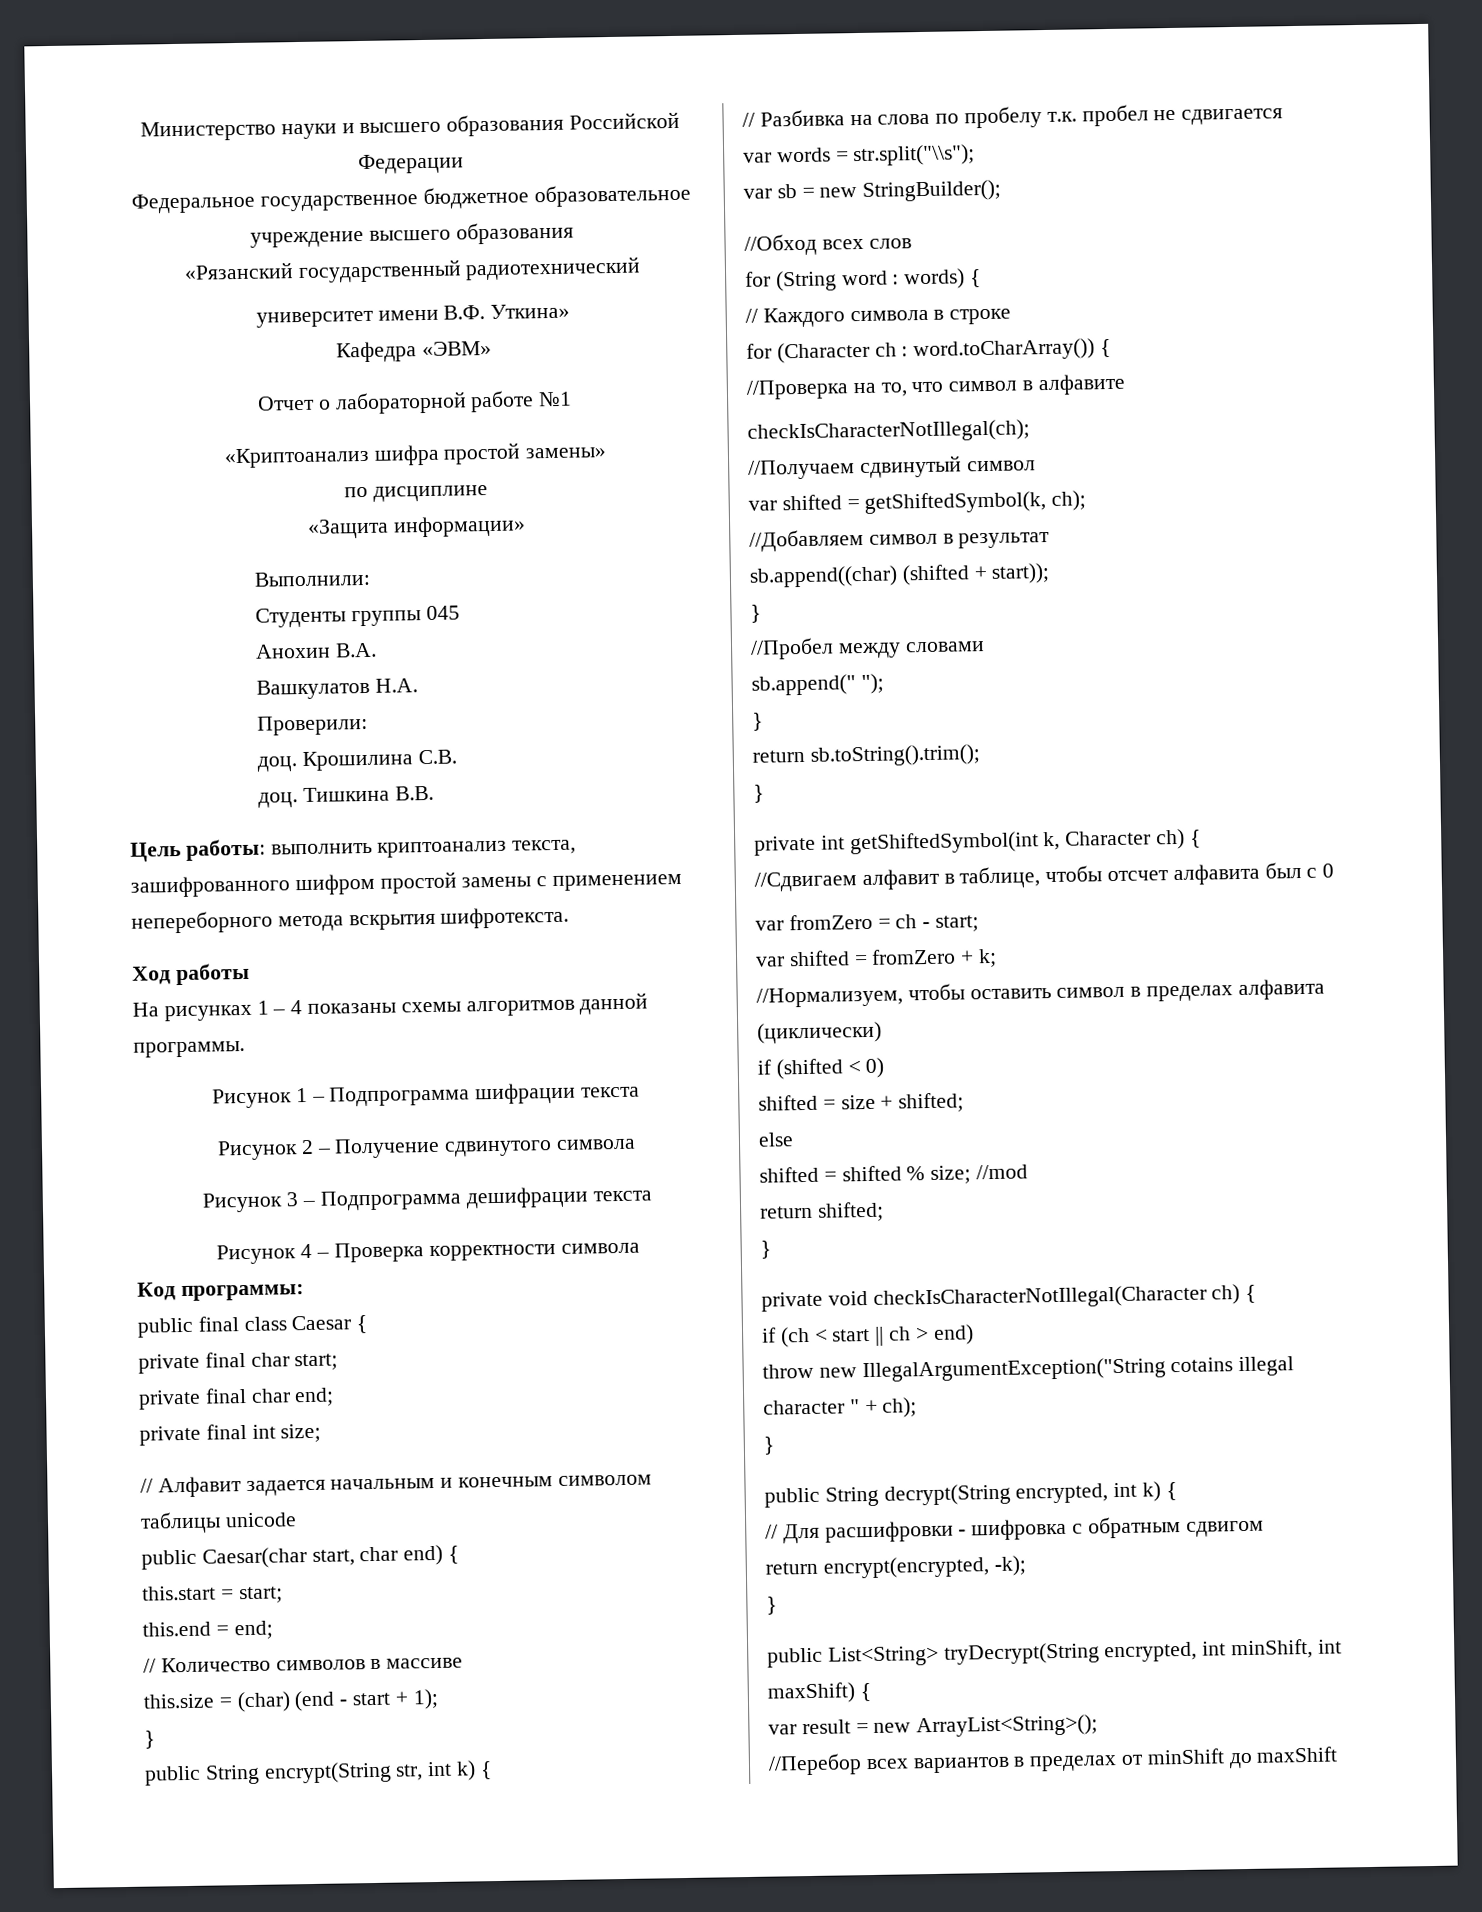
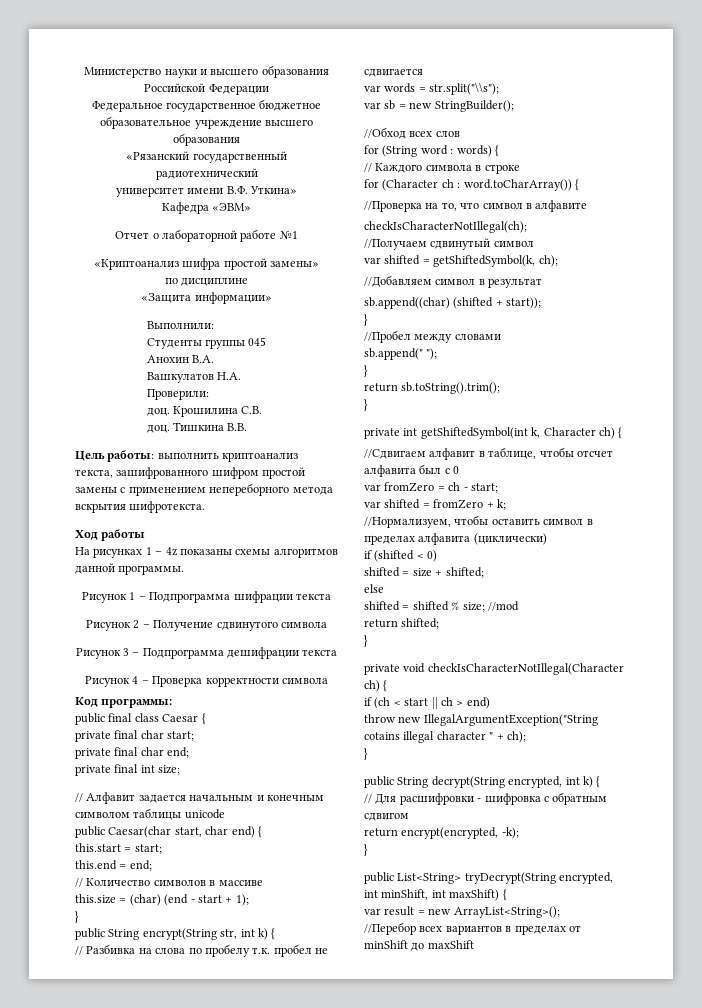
- На рисунках 1 – 4 показаны схемы алгоритмов данной программы.
+ На рисунках 1 – 4z показаны схемы алгоритмов данной программы.

